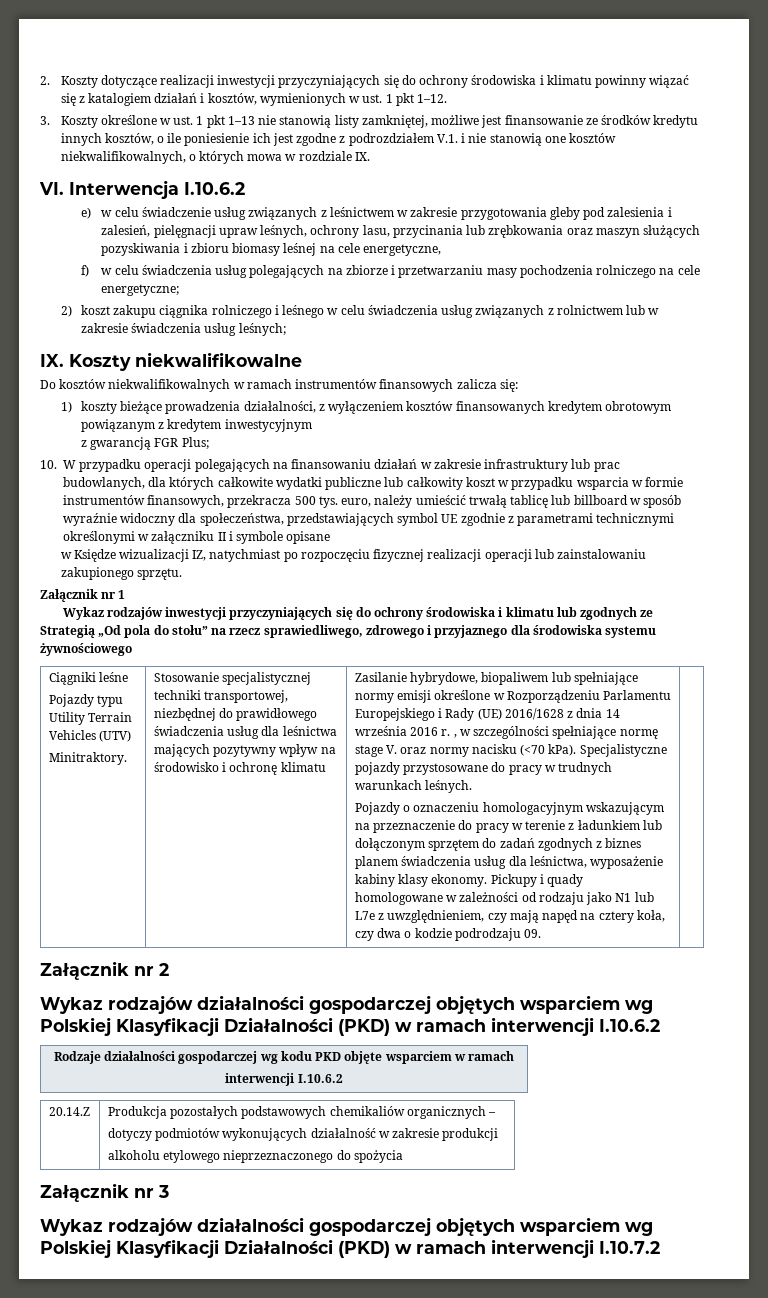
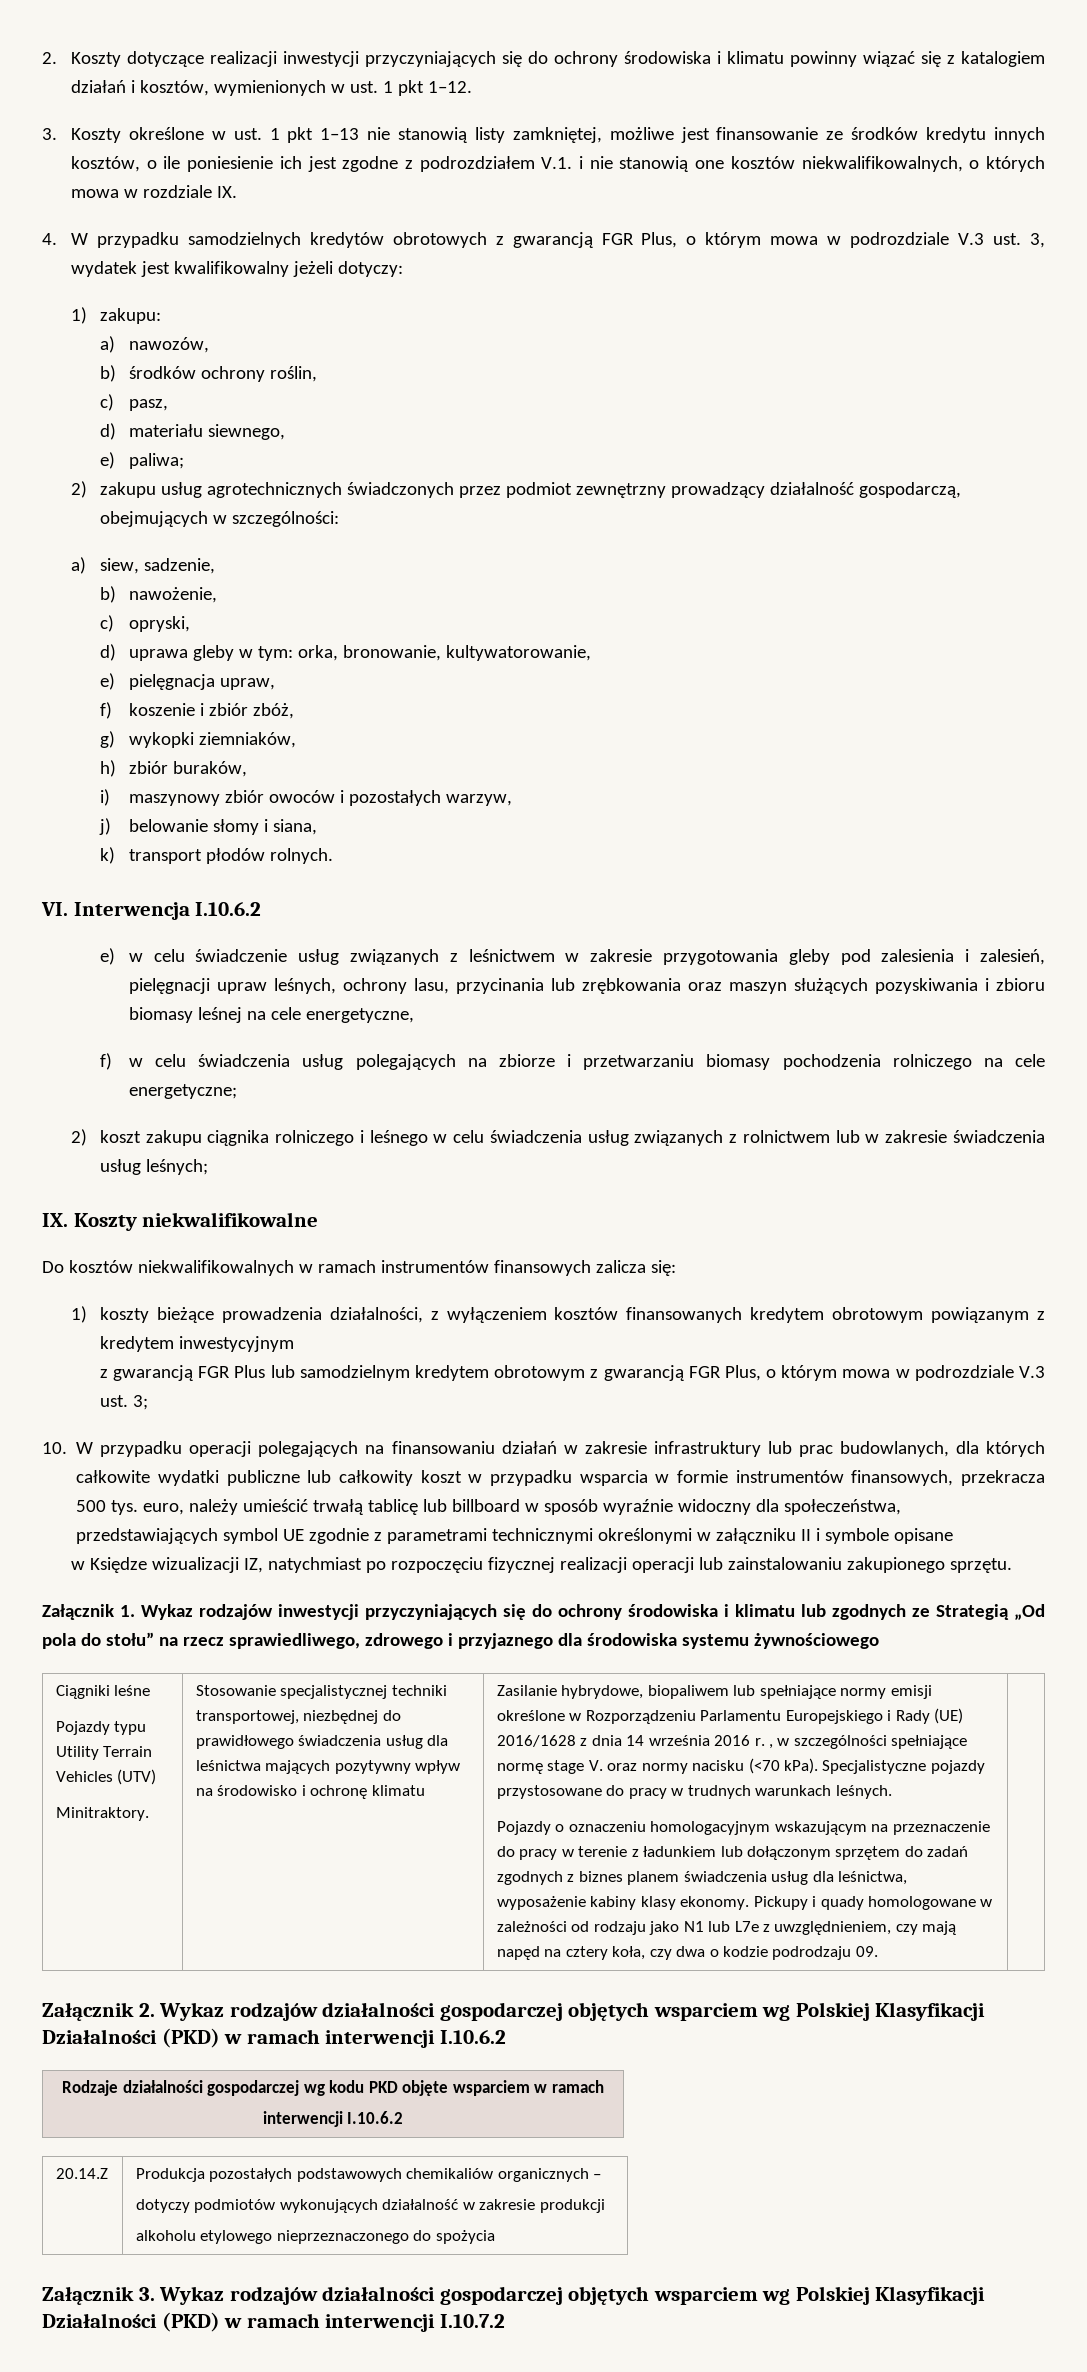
+ 4. W przypadku samodzielnych kredytów obrotowych z gwarancją FGR Plus, o którym mowa w podrozdziale V.3 ust. 3, wydatek jest kwalifikowalny jeżeli dotyczy:
+ 1) zakupu:
+ a) nawozów,
+ b) środków ochrony roślin,
+ c) pasz,
+ d) materiału siewnego,
+ e) paliwa;
+ 2) zakupu usług agrotechnicznych świadczonych przez podmiot zewnętrzny prowadzący działalność gospodarczą, obejmujących w szczególności:
+ a) siew, sadzenie,
+ b) nawożenie,
+ c) opryski,
+ d) uprawa gleby w tym: orka, bronowanie, kultywatorowanie,
+ e) pielęgnacja upraw,
+ f) koszenie i zbiór zbóż,
+ g) wykopki ziemniaków,
+ h) zbiór buraków,
+ i) maszynowy zbiór owoców i pozostałych warzyw,
+ j) belowanie słomy i siana,
+ k) transport płodów rolnych.
- f) w celu świadczenia usług polegających na zbiorze i przetwarzaniu masy pochodzenia rolniczego na cele energetyczne;
+ f) w celu świadczenia usług polegających na zbiorze i przetwarzaniu biomasy pochodzenia rolniczego na cele energetyczne;
- z gwarancją FGR Plus;
+ z gwarancją FGR Plus lub samodzielnym kredytem obrotowym z gwarancją FGR Plus, o którym mowa w podrozdziale V.3 ust. 3;
- Załącznik nr 1
- Wykaz rodzajów inwestycji przyczyniających się do ochrony środowiska i klimatu lub zgodnych ze Strategią „Od pola do stołu” na rzecz sprawiedliwego, zdrowego i przyjaznego dla środowiska systemu żywnościowego
+ Załącznik 1. Wykaz rodzajów inwestycji przyczyniających się do ochrony środowiska i klimatu lub zgodnych ze Strategią „Od pola do stołu” na rzecz sprawiedliwego, zdrowego i przyjaznego dla środowiska systemu żywnościowego
- Załącznik nr 2
- Wykaz rodzajów działalności gospodarczej objętych wsparciem wg Polskiej Klasyfikacji Działalności (PKD) w ramach interwencji I.10.6.2
+ Załącznik 2. Wykaz rodzajów działalności gospodarczej objętych wsparciem wg Polskiej Klasyfikacji Działalności (PKD) w ramach interwencji I.10.6.2
- Załącznik nr 3
- Wykaz rodzajów działalności gospodarczej objętych wsparciem wg Polskiej Klasyfikacji Działalności (PKD) w ramach interwencji I.10.7.2
+ Załącznik 3. Wykaz rodzajów działalności gospodarczej objętych wsparciem wg Polskiej Klasyfikacji Działalności (PKD) w ramach interwencji I.10.7.2

